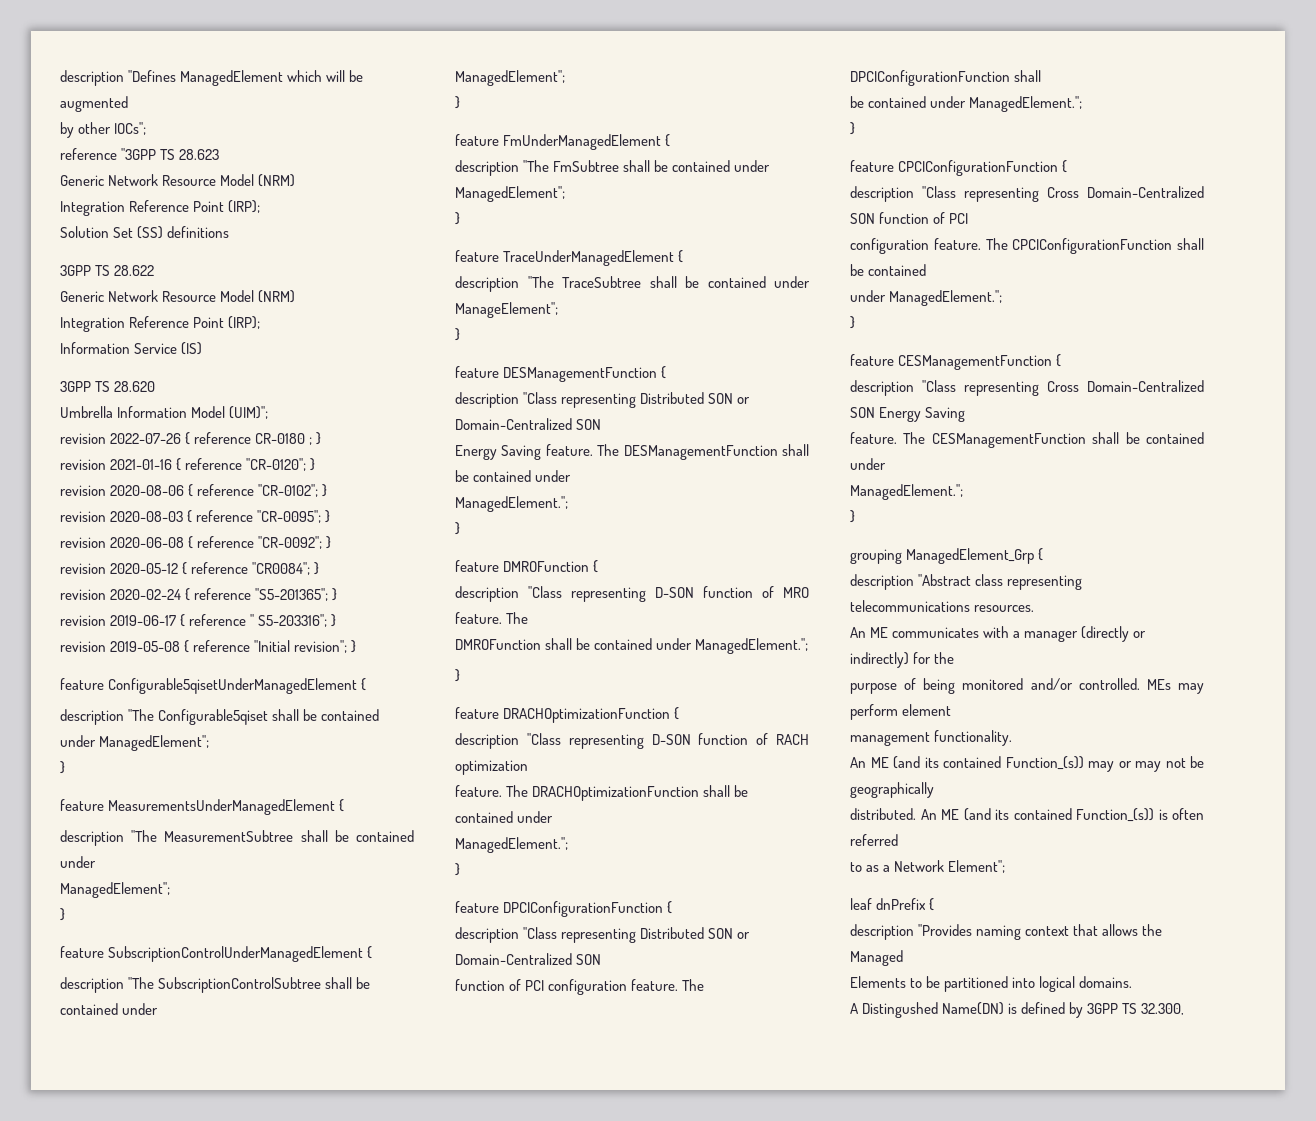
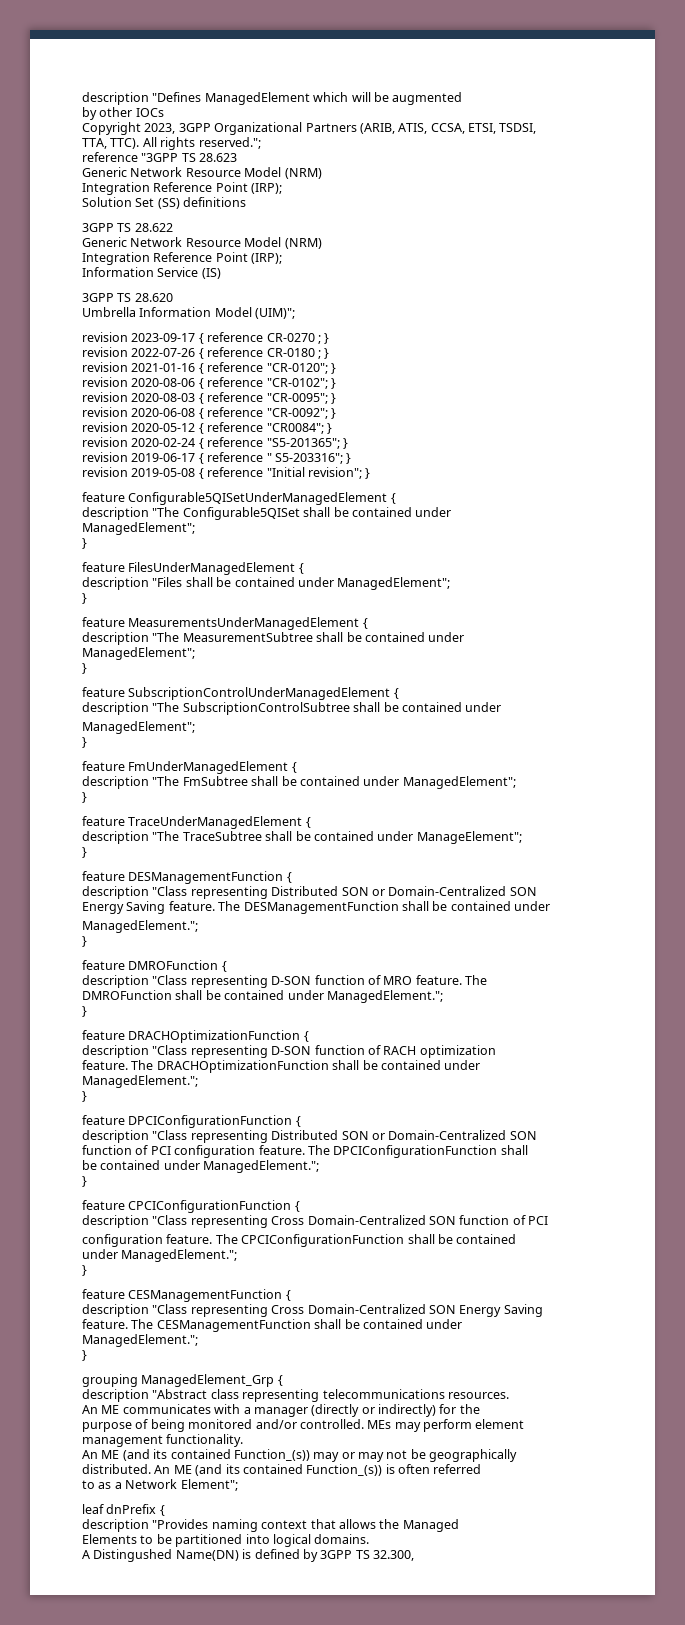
- by other IOCs";
+ by other IOCs
+ Copyright 2023, 3GPP Organizational Partners (ARIB, ATIS, CCSA, ETSI, TSDSI,
+ TTA, TTC). All rights reserved.";
+ revision 2023-09-17 { reference CR-0270 ; }
- feature Configurable5qisetUnderManagedElement {
- description "The Configurable5qiset shall be contained under ManagedElement";
+ feature Configurable5QISetUnderManagedElement {
+ description "The Configurable5QISet shall be contained under
+ ManagedElement";
+ }
+ feature FilesUnderManagedElement {
+ description "Files shall be contained under ManagedElement";

